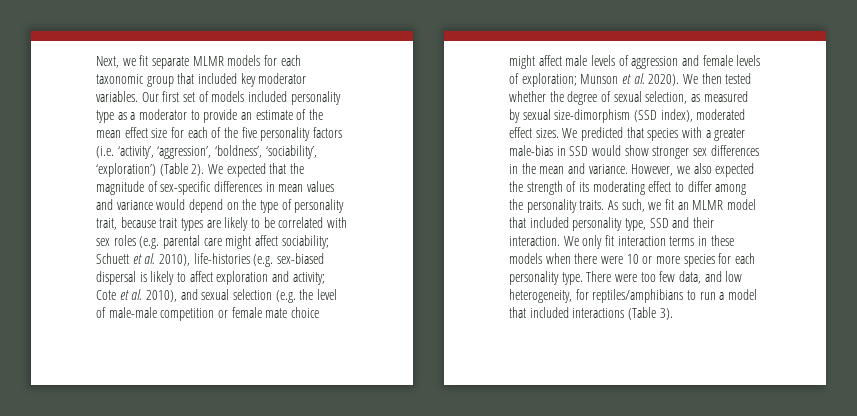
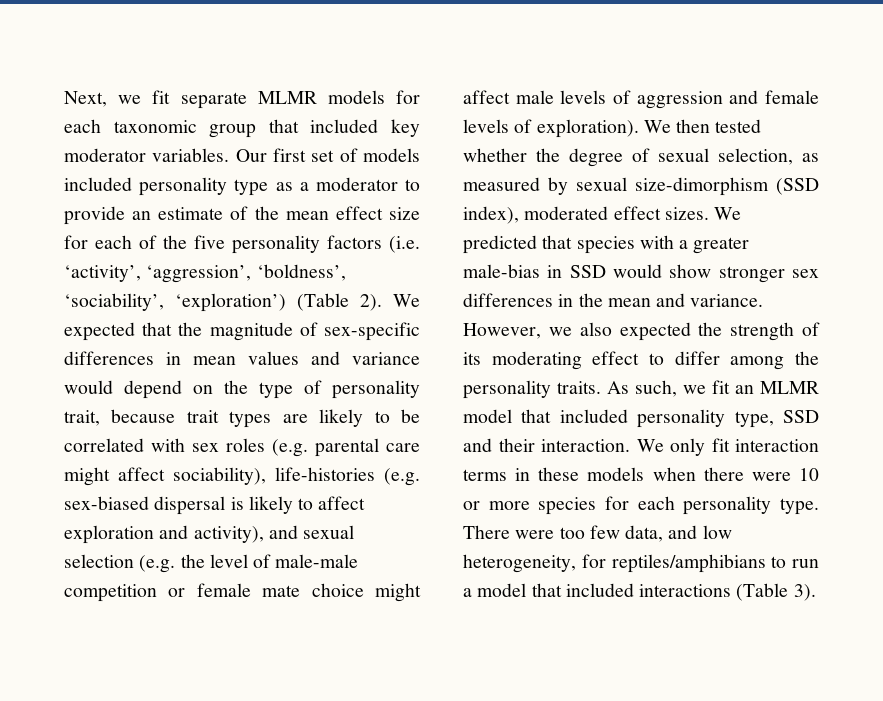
- We expected that the magnitude of sex-specific differences in mean values and variance would depend on the type of personality trait, because trait types are likely to be correlated with sex roles (e.g. parental care might affect sociability; Schuett et al. 2010), life-histories (e.g. sex-biased dispersal is likely to affect exploration and activity; Cote et al. 2010), and sexual selection (e.g. the level of male-male competition or female mate choice might affect male levels of aggression and female levels of exploration; Munson et al. 2020).
+ We expected that the magnitude of sex-specific differences in mean values and variance would depend on the type of personality trait, because trait types are likely to be correlated with sex roles (e.g. parental care might affect sociability), life-histories (e.g. sex-biased dispersal is likely to affect exploration and activity), and sexual selection (e.g. the level of male-male competition or female mate choice might affect male levels of aggression and female levels of exploration).

